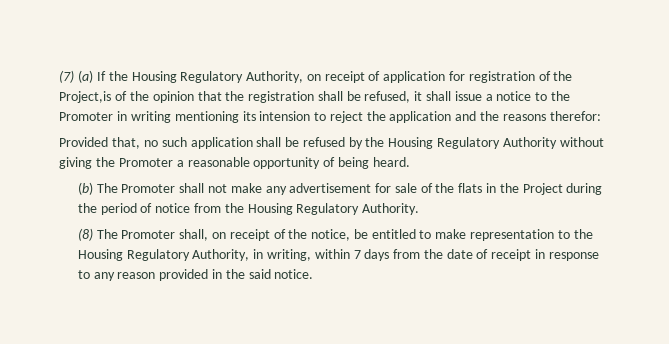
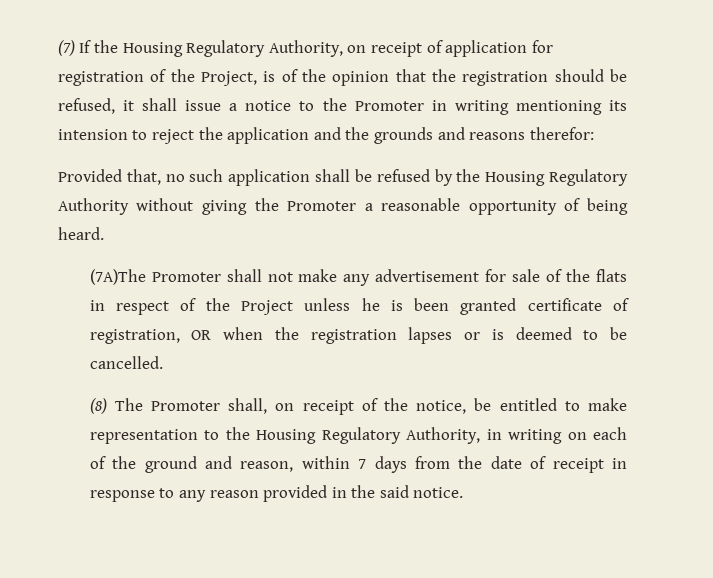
- (7) (a) If the Housing Regulatory Authority, on receipt of application for registration of the Project,is of the opinion that the registration shall be refused, it shall issue a notice to the Promoter in writing mentioning its intension to reject the application and the reasons therefor:
+ (7) If the Housing Regulatory Authority, on receipt of application for registration of the Project, is of the opinion that the registration should be refused, it shall issue a notice to the Promoter in writing mentioning its intension to reject the application and the grounds and reasons therefor:
- (b) The Promoter shall not make any advertisement for sale of the flats in the Project during the period of notice from the Housing Regulatory Authority.
+ (7A)The Promoter shall not make any advertisement for sale of the flats in respect of the Project unless he is been granted certificate of registration, OR when the registration lapses or is deemed to be cancelled.
- (8) The Promoter shall, on receipt of the notice, be entitled to make representation to the Housing Regulatory Authority, in writing, within 7 days from the date of receipt in response to any reason provided in the said notice.
+ (8) The Promoter shall, on receipt of the notice, be entitled to make representation to the Housing Regulatory Authority, in writing on each of the ground and reason, within 7 days from the date of receipt in response to any reason provided in the said notice.

